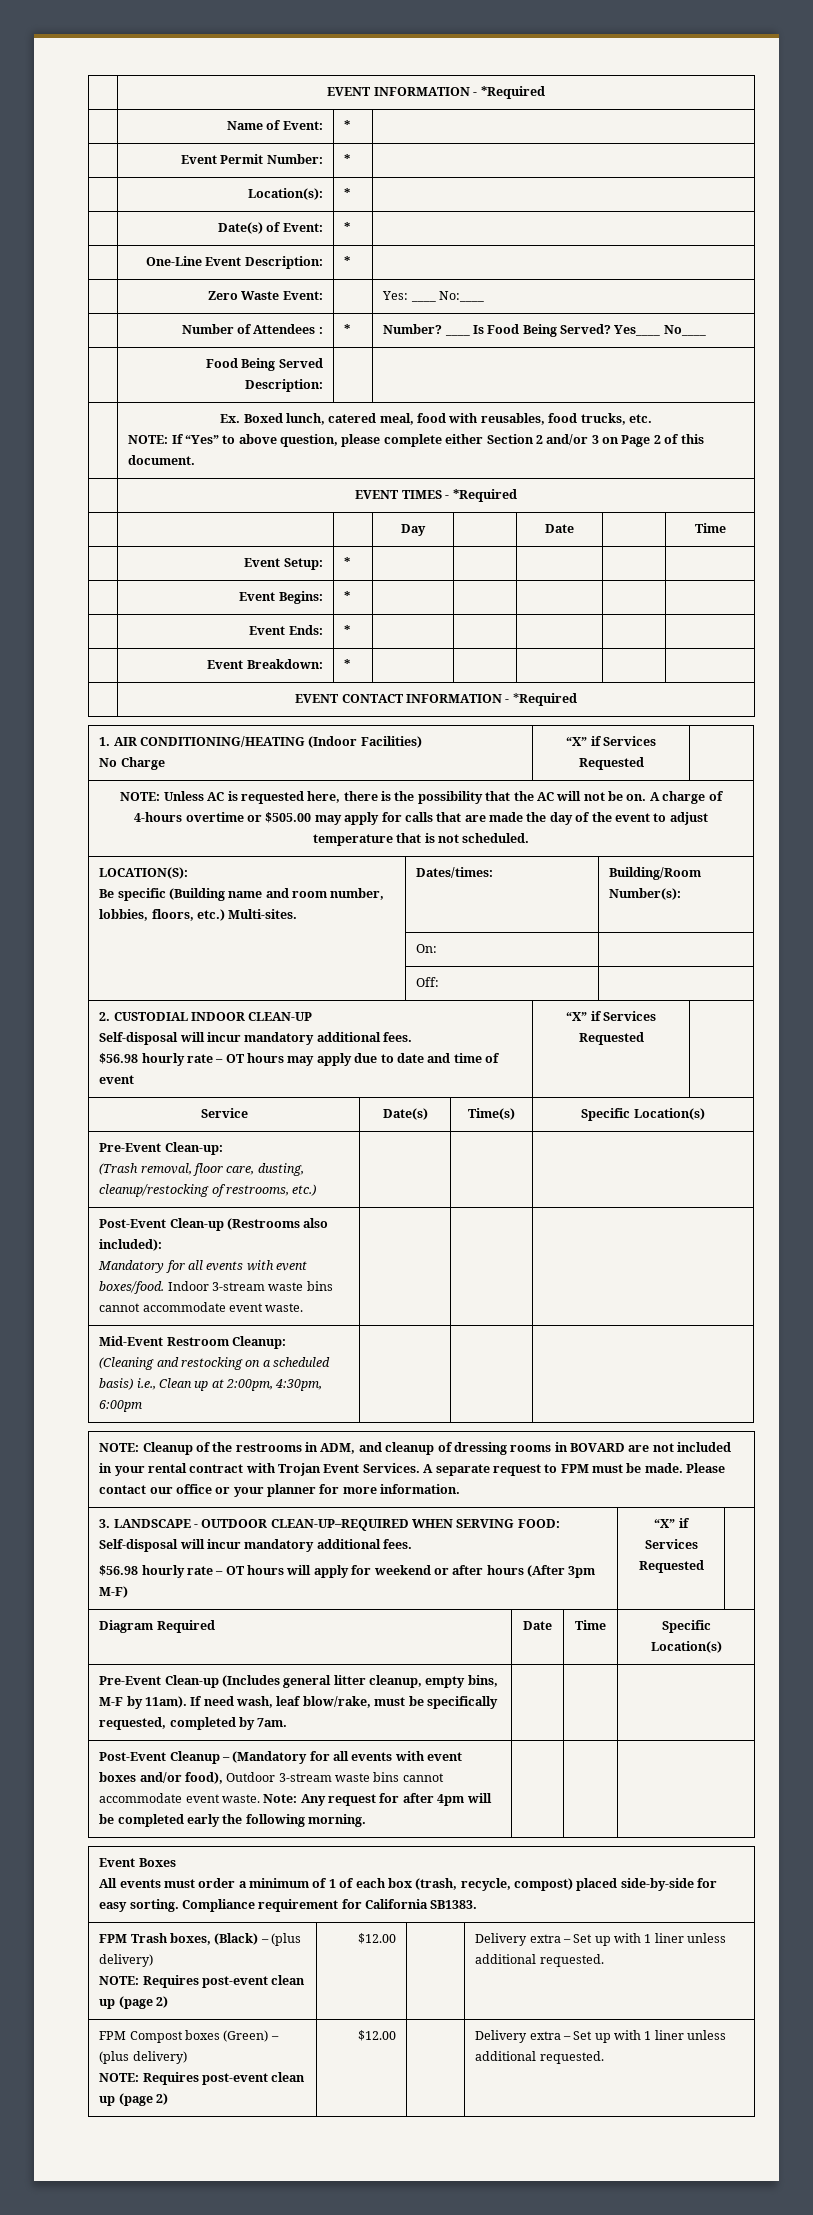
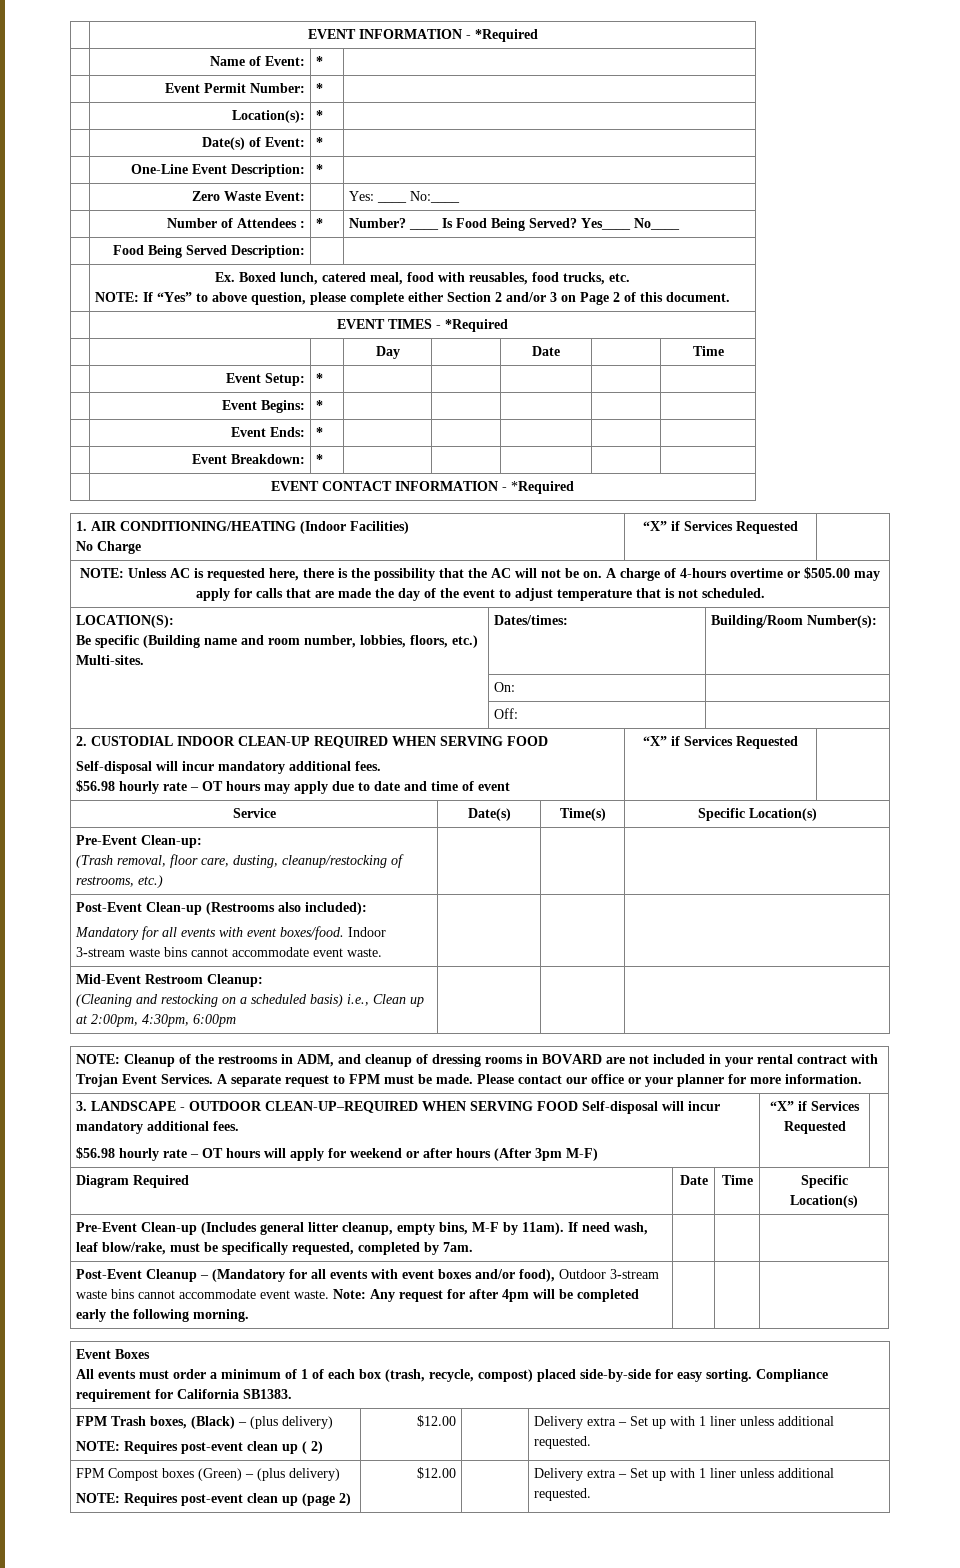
- 2. CUSTODIAL INDOOR CLEAN-UP
+ 2. CUSTODIAL INDOOR CLEAN-UP REQUIRED WHEN SERVING FOOD
- 3. LANDSCAPE - OUTDOOR CLEAN-UP–REQUIRED WHEN SERVING FOOD: Self-disposal will incur mandatory additional fees.
+ 3. LANDSCAPE - OUTDOOR CLEAN-UP–REQUIRED WHEN SERVING FOOD Self-disposal will incur mandatory additional fees.
  FPM Trash boxes, (Black) – (plus delivery)
- NOTE: Requires post-event clean up (page 2) | $12.00 | | Delivery extra – Set up with 1 liner unless additional requested.
+ NOTE: Requires post-event clean up ( 2) | $12.00 | | Delivery extra – Set up with 1 liner unless additional requested.

